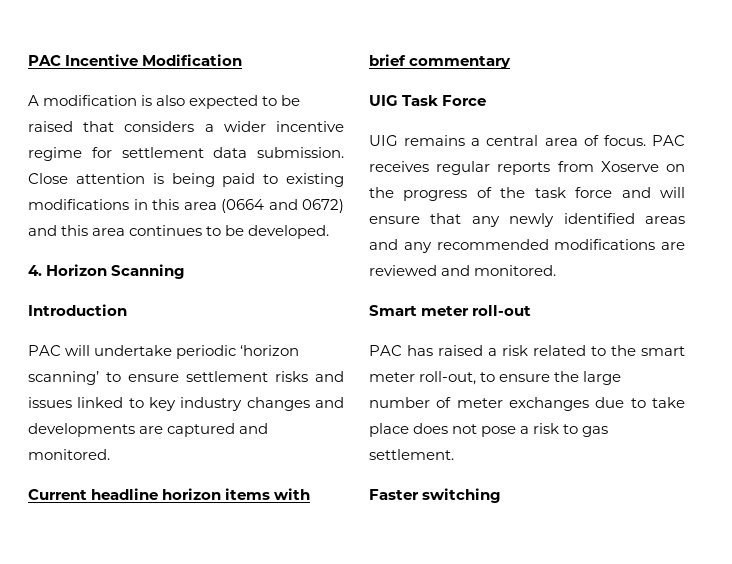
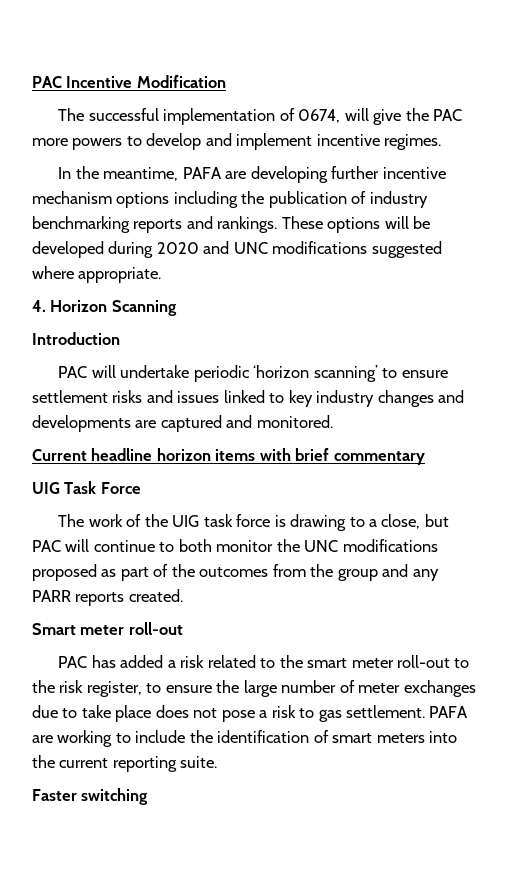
- A modification is also expected to be raised that considers a wider incentive regime for settlement data submission. Close attention is being paid to existing modifications in this area (0664 and 0672) and this area continues to be developed.
+ The successful implementation of 0674, will give the PAC more powers to develop and implement incentive regimes.
+ In the meantime, PAFA are developing further incentive mechanism options including the publication of industry benchmarking reports and rankings. These options will be developed during 2020 and UNC modifications suggested where appropriate.
- UIG remains a central area of focus. PAC receives regular reports from Xoserve on the progress of the task force and will ensure that any newly identified areas and any recommended modifications are reviewed and monitored.
+ The work of the UIG task force is drawing to a close, but PAC will continue to both monitor the UNC modifications proposed as part of the outcomes from the group and any PARR reports created.
- PAC has raised a risk related to the smart meter roll-out, to ensure the large number of meter exchanges due to take place does not pose a risk to gas settlement.
+ PAC has added a risk related to the smart meter roll-out to the risk register, to ensure the large number of meter exchanges due to take place does not pose a risk to gas settlement. PAFA are working to include the identification of smart meters into the current reporting suite.

